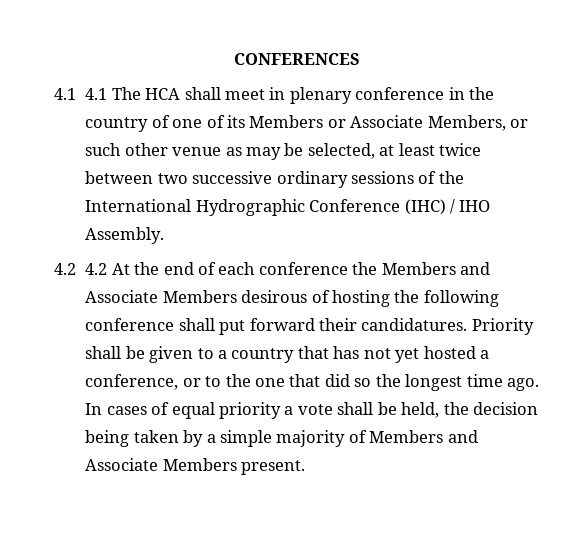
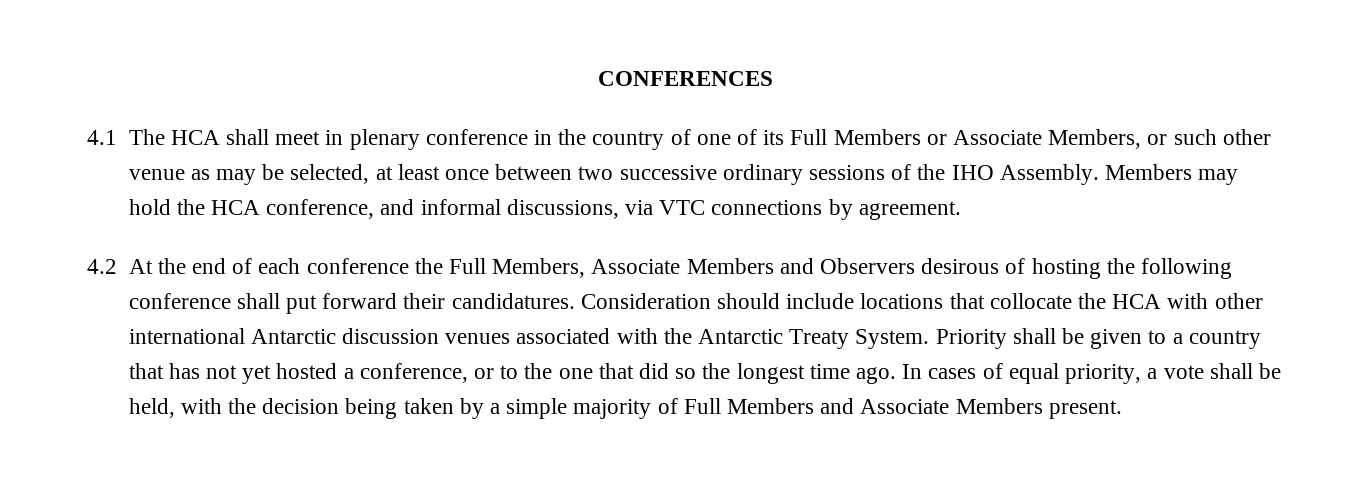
- 4.1 4.1 The HCA shall meet in plenary conference in the country of one of its Members or Associate Members, or such other venue as may be selected, at least twice between two successive ordinary sessions of the International Hydrographic Conference (IHC) / IHO Assembly.
- 4.2 4.2 At the end of each conference the Members and Associate Members desirous of hosting the following conference shall put forward their candidatures.
+ 4.1 The HCA shall meet in plenary conference in the country of one of its Full Members or Associate Members, or such other venue as may be selected, at least once between two successive ordinary sessions of the IHO Assembly. Members may hold the HCA conference, and informal discussions, via VTC connections by agreement.
+ 4.2 At the end of each conference the Full Members, Associate Members and Observers desirous of hosting the following conference shall put forward their candidatures.
+ Consideration should include locations that collocate the HCA with other international Antarctic discussion venues associated with the Antarctic Treaty System.
- In cases of equal priority a vote shall be held, the decision being taken by a simple majority of Members and Associate Members present.
+ In cases of equal priority, a vote shall be held, with the decision being taken by a simple majority of Full Members and Associate Members present.

